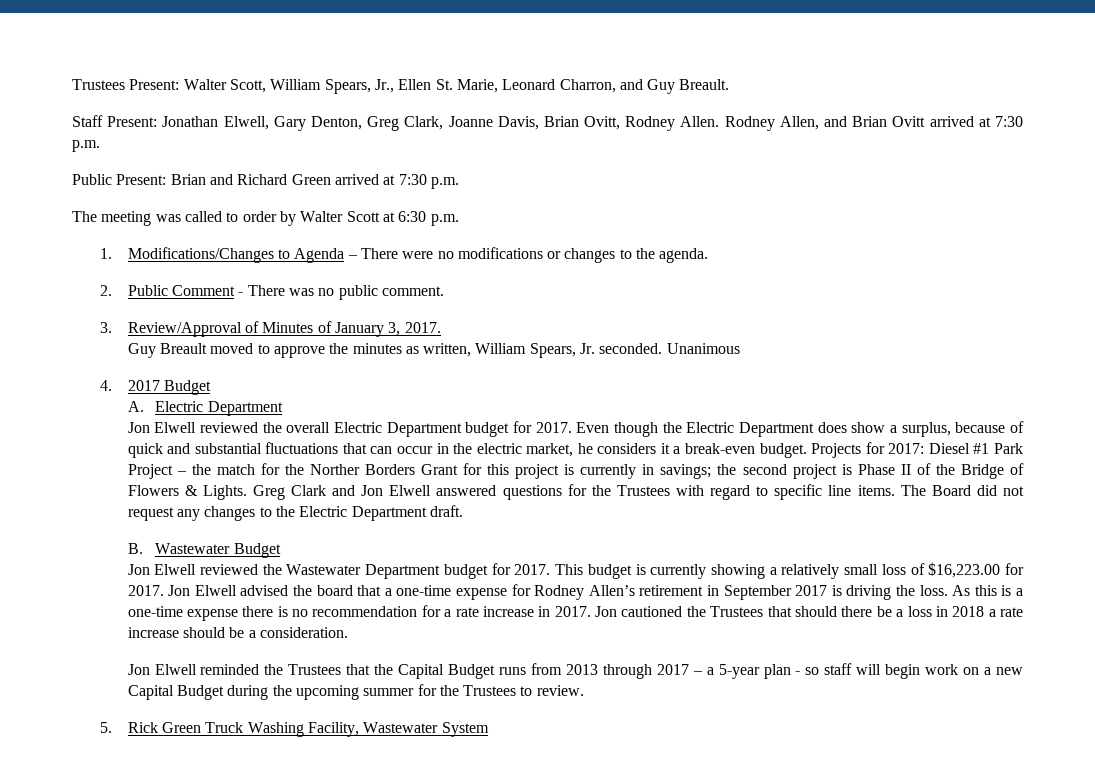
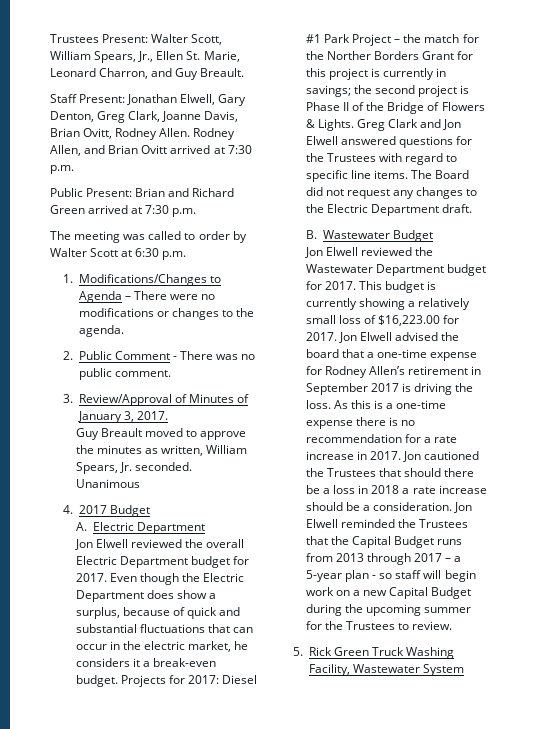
- Jon cautioned the Trustees that should there be a loss in 2018 a rate increase should be a consideration.
- Jon Elwell reminded the Trustees that the Capital Budget runs from 2013 through 2017 – a 5-year plan - so staff will begin work on a new Capital Budget during the upcoming summer for the Trustees to review.
+ Jon cautioned the Trustees that should there be a loss in 2018 a rate increase should be a consideration. Jon Elwell reminded the Trustees that the Capital Budget runs from 2013 through 2017 – a 5-year plan - so staff will begin work on a new Capital Budget during the upcoming summer for the Trustees to review.

